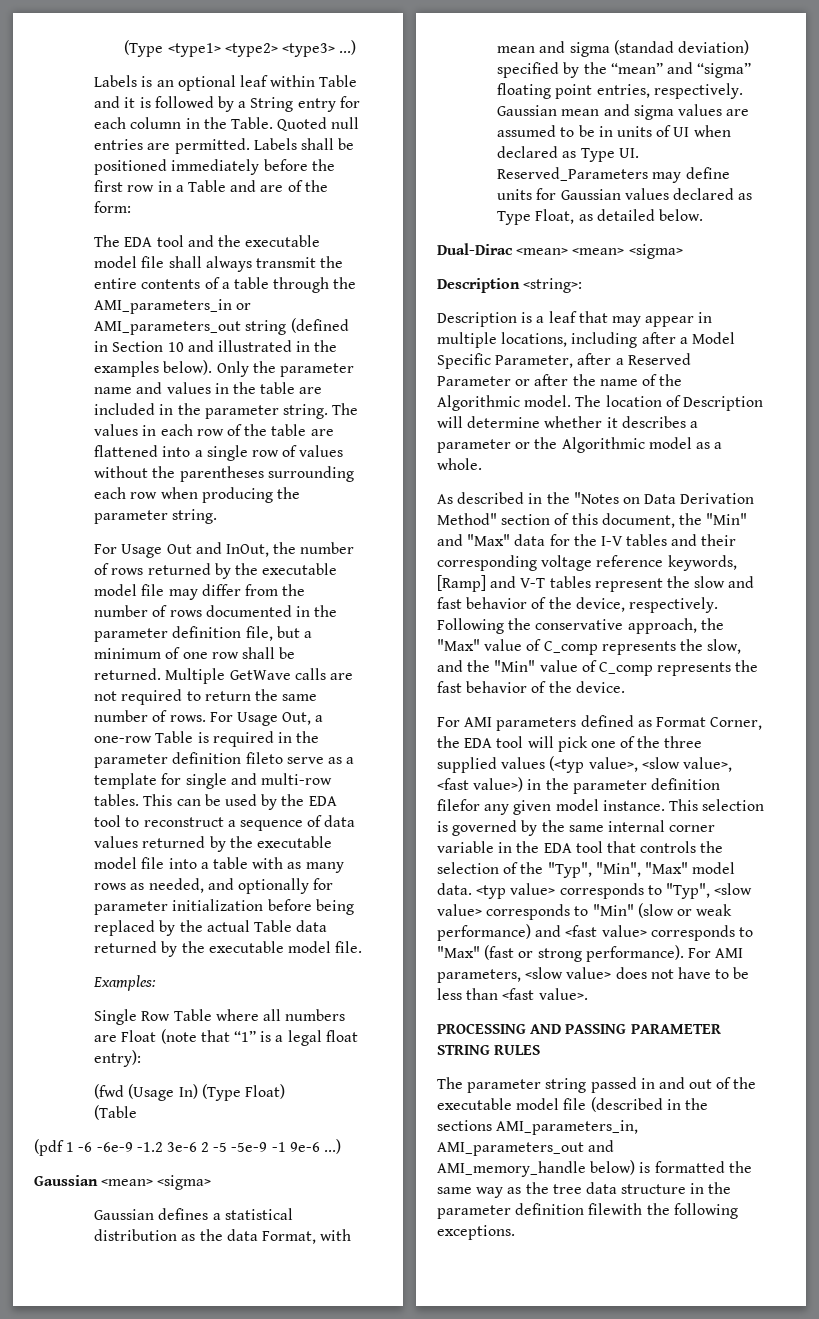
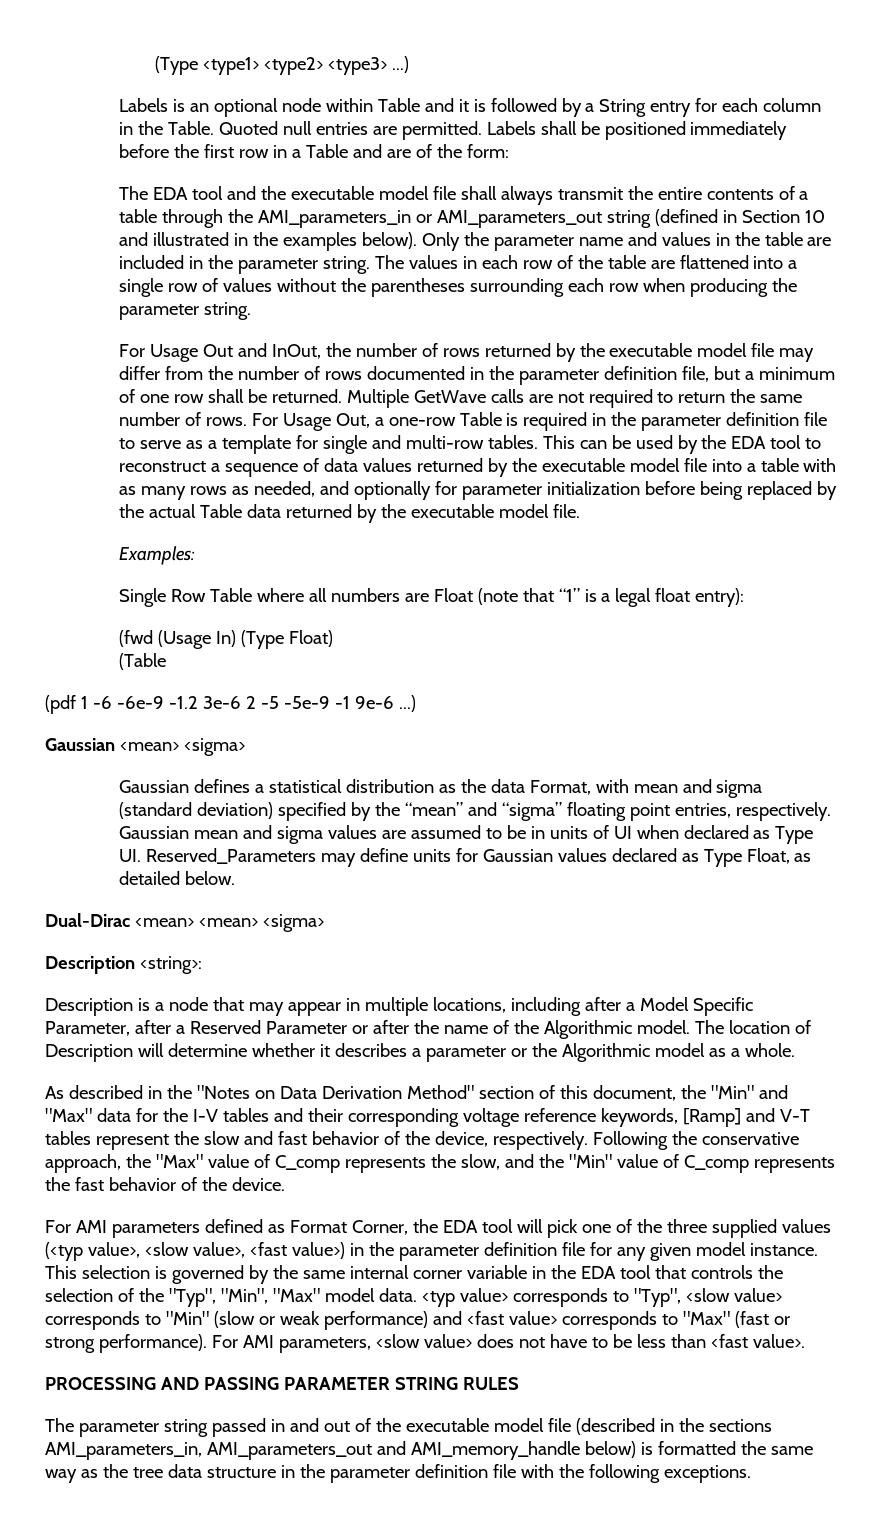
- Labels is an optional leaf within Table and it is followed by a String entry for each column in the Table.
+ Labels is an optional node within Table and it is followed by a String entry for each column in the Table.
- For Usage Out, a one-row Table is required in the parameter definition fileto serve as a template for single and multi-row tables.
+ For Usage Out, a one-row Table is required in the parameter definition file to serve as a template for single and multi-row tables.
- Gaussian defines a statistical distribution as the data Format, with mean and sigma (standad deviation) specified by the “mean” and “sigma” floating point entries, respectively.
+ Gaussian defines a statistical distribution as the data Format, with mean and sigma (standard deviation) specified by the “mean” and “sigma” floating point entries, respectively.
- Description is a leaf that may appear in multiple locations, including after a Model Specific Parameter, after a Reserved Parameter or after the name of the Algorithmic model.
+ Description is a node that may appear in multiple locations, including after a Model Specific Parameter, after a Reserved Parameter or after the name of the Algorithmic model.
- For AMI parameters defined as Format Corner, the EDA tool will pick one of the three supplied values (<typ value>, <slow value>, <fast value>) in the parameter definition filefor any given model instance.
+ For AMI parameters defined as Format Corner, the EDA tool will pick one of the three supplied values (<typ value>, <slow value>, <fast value>) in the parameter definition file for any given model instance.
- The parameter string passed in and out of the executable model file (described in the sections AMI_parameters_in, AMI_parameters_out and AMI_memory_handle below) is formatted the same way as the tree data structure in the parameter definition filewith the following exceptions.
+ The parameter string passed in and out of the executable model file (described in the sections AMI_parameters_in, AMI_parameters_out and AMI_memory_handle below) is formatted the same way as the tree data structure in the parameter definition file with the following exceptions.

